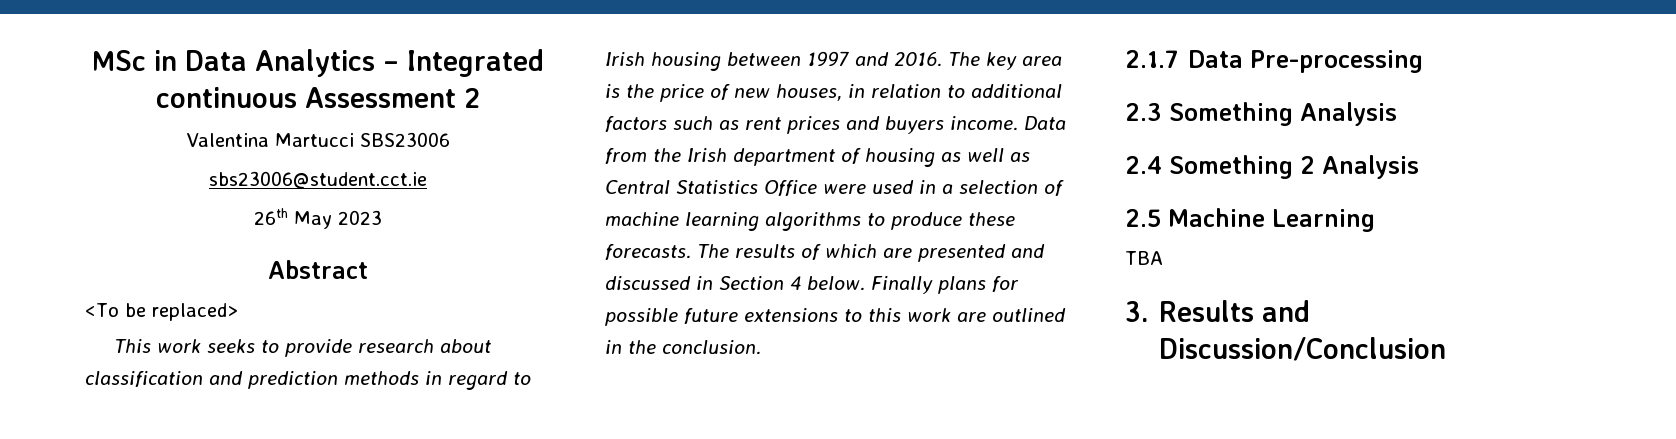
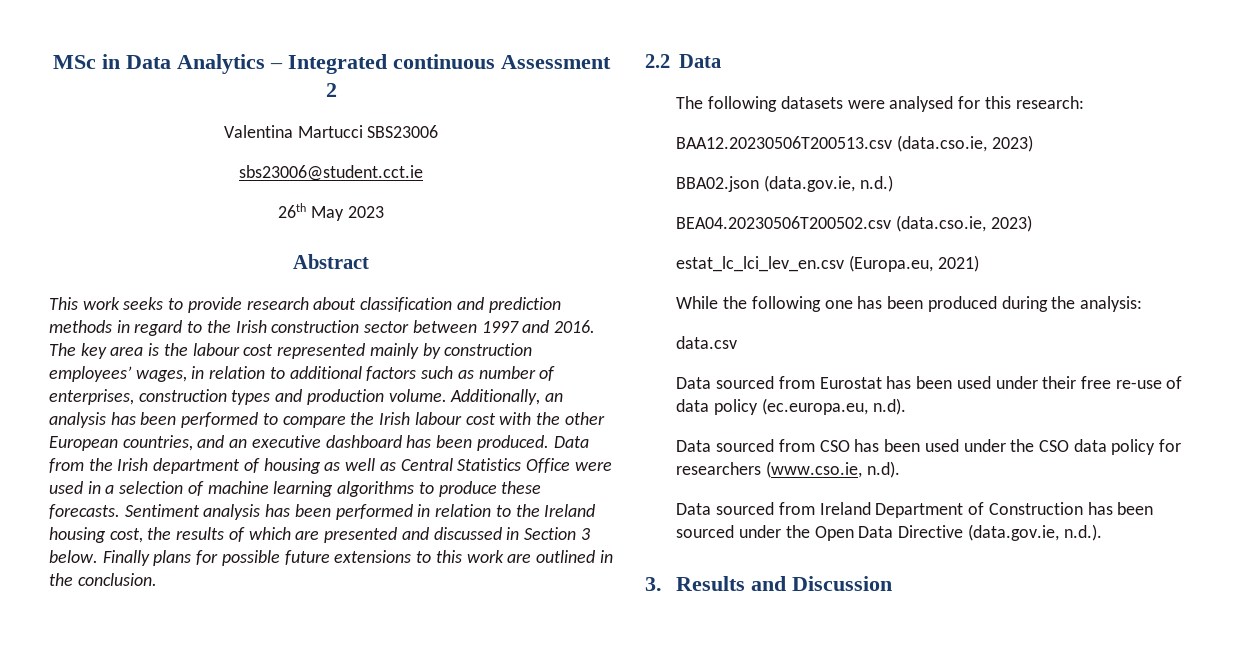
- <To be replaced>
- This work seeks to provide research about classification and prediction methods in regard to Irish housing between 1997 and 2016.
+ This work seeks to provide research about classification and prediction methods in regard to the Irish construction sector between 1997 and 2016.
- The key area is the price of new houses, in relation to additional factors such as rent prices and buyers income.
+ The key area is the labour cost represented mainly by construction employees’ wages, in relation to additional factors such as number of enterprises, construction types and production volume. Additionally, an analysis has been performed to compare the Irish labour cost with the other European countries, and an executive dashboard has been produced.
- The results of which are presented and discussed in Section 4 below.
+ Sentiment analysis has been performed in relation to the Ireland housing cost, the results of which are presented and discussed in Section 3 below.
- 2.1.7 Data Pre-processing
- 2.3 Something Analysis
- 2.4 Something 2 Analysis
- 2.5 Machine Learning
- TBA
+ 2.2 Data
+ The following datasets were analysed for this research:
+ BAA12.20230506T200513.csv (data.cso.ie, 2023)
+ BBA02.json (data.gov.ie, n.d.)
+ BEA04.20230506T200502.csv (data.cso.ie, 2023)
+ estat_lc_lci_lev_en.csv (Europa.eu, 2021)
+ While the following one has been produced during the analysis:
+ data.csv
+ Data sourced from Eurostat has been used under their free re-use of data policy (ec.europa.eu, n.d).
+ Data sourced from CSO has been used under the CSO data policy for researchers (www.cso.ie, n.d).
+ Data sourced from Ireland Department of Construction has been sourced under the Open Data Directive (data.gov.ie, n.d.).
- 3. Results and Discussion/Conclusion
+ 3. Results and Discussion

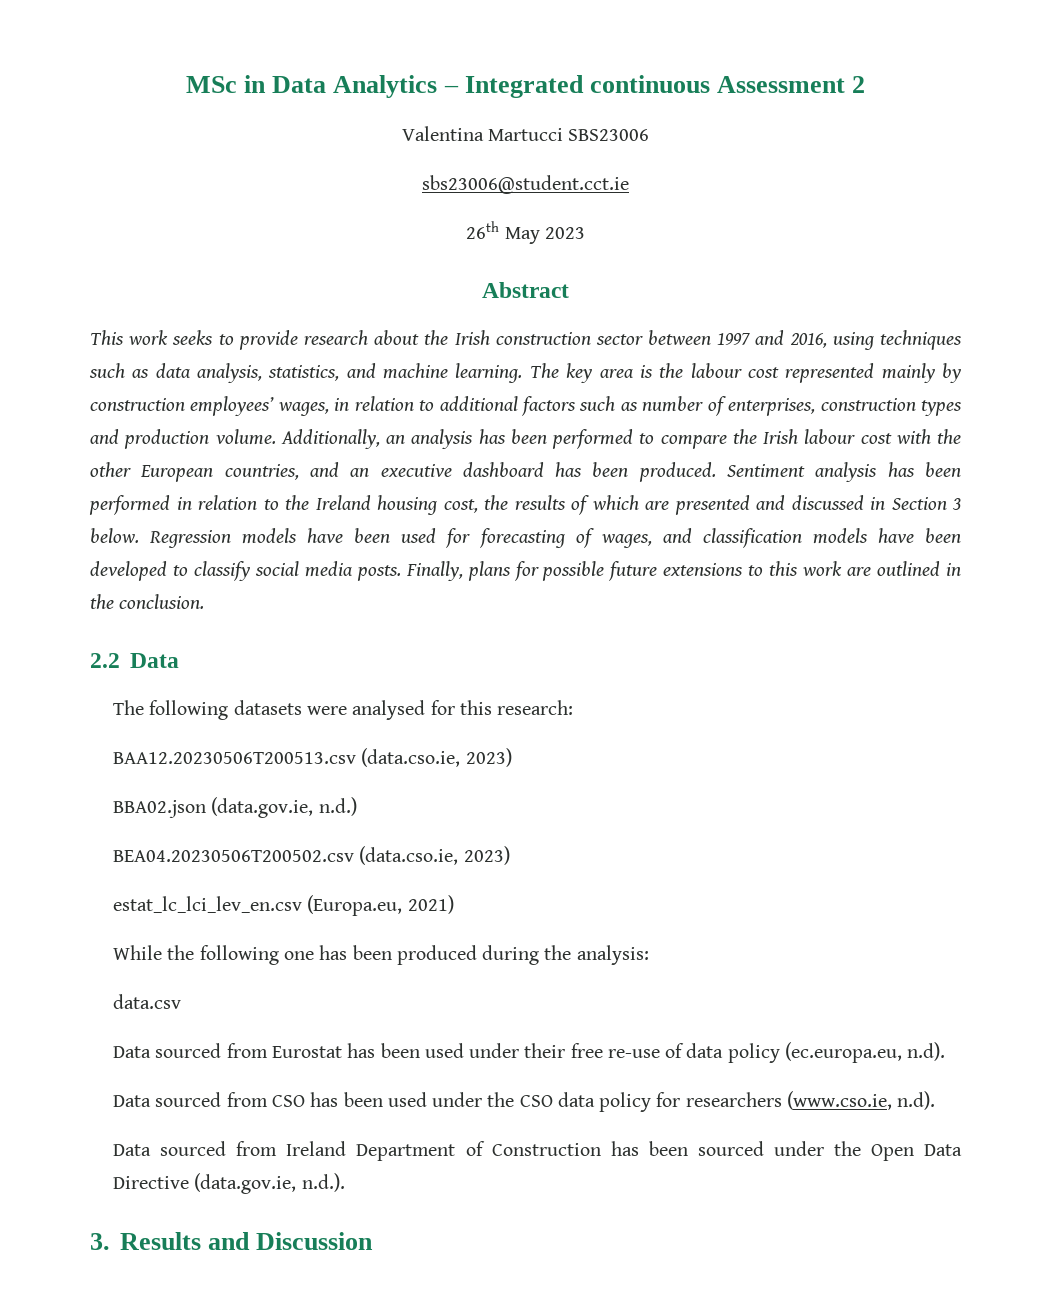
- This work seeks to provide research about classification and prediction methods in regard to the Irish construction sector between 1997 and 2016.
+ This work seeks to provide research about the Irish construction sector between 1997 and 2016, using techniques such as data analysis, statistics, and machine learning.
- Data from the Irish department of housing as well as Central Statistics Office were used in a selection of machine learning algorithms to produce these forecasts.
- Finally plans for possible future extensions to this work are outlined in the conclusion.
+ Regression models have been used for forecasting of wages, and classification models have been developed to classify social media posts. Finally, plans for possible future extensions to this work are outlined in the conclusion.

